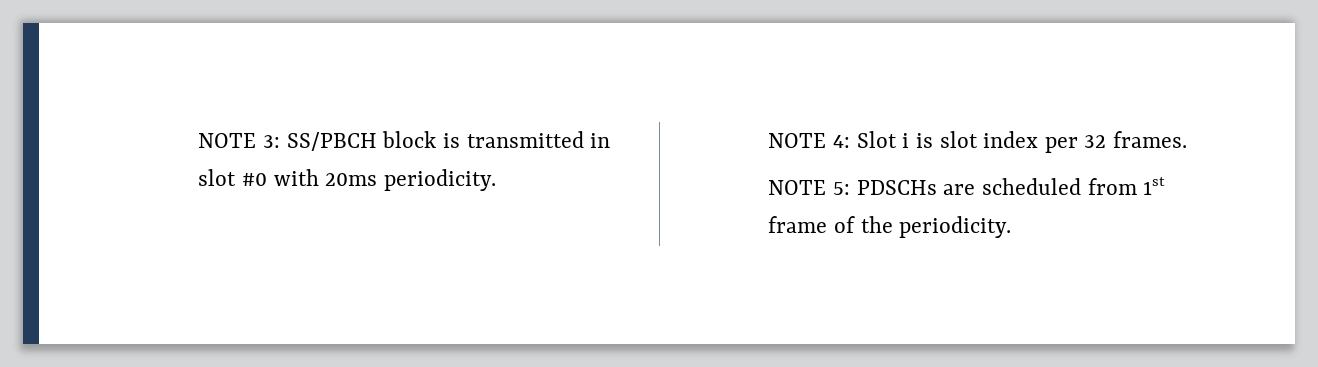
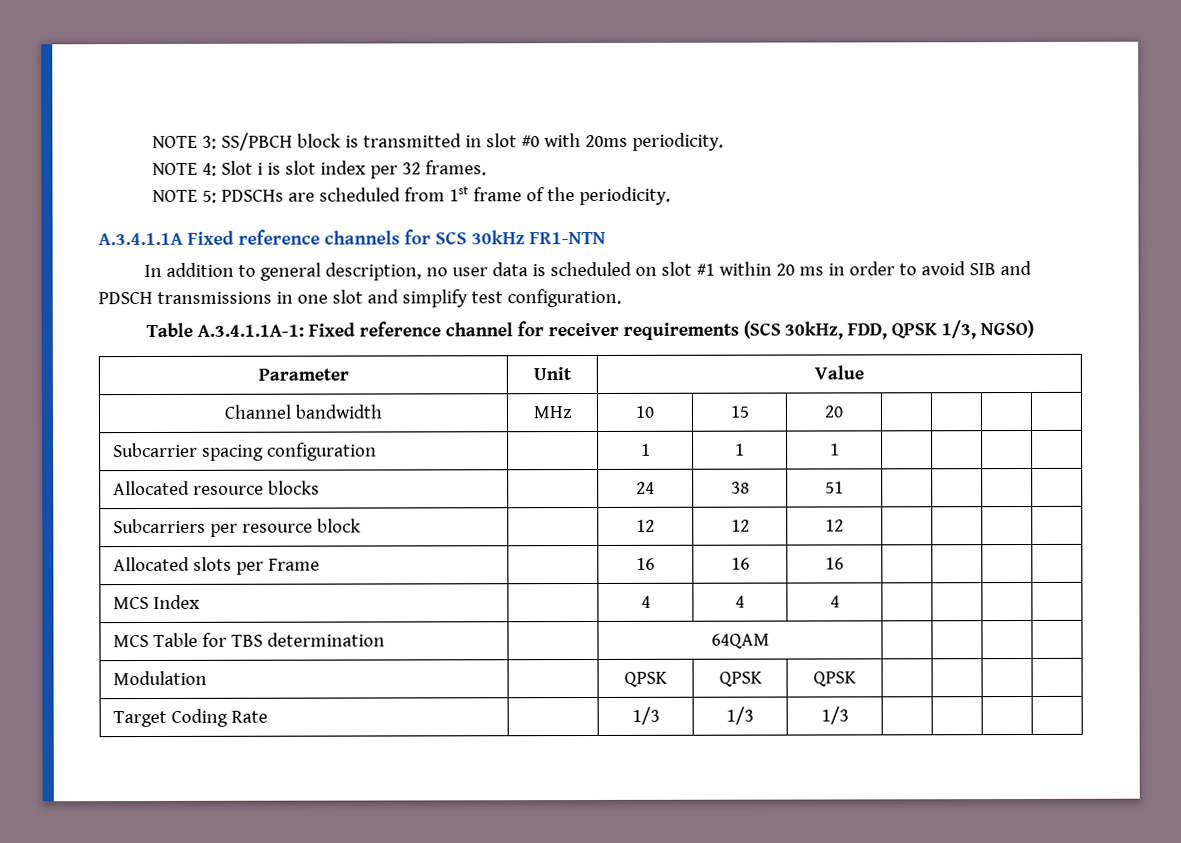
+ A.3.4.1.1A Fixed reference channels for SCS 30kHz FR1-NTN
+ In addition to general description, no user data is scheduled on slot #1 within 20 ms in order to avoid SIB and PDSCH transmissions in one slot and simplify test configuration.
+ Table A.3.4.1.1A-1: Fixed reference channel for receiver requirements (SCS 30kHz, FDD, QPSK 1/3, NGSO)
+ Parameter | Unit | Value
+ Channel bandwidth | MHz | 10 | 15 | 20 | | | |
+ Subcarrier spacing configuration | | 1 | 1 | 1 | | | |
+ Allocated resource blocks | | 24 | 38 | 51 | | | |
+ Subcarriers per resource block | | 12 | 12 | 12 | | | |
+ Allocated slots per Frame | | 16 | 16 | 16 | | | |
+ MCS Index | | 4 | 4 | 4 | | | |
+ MCS Table for TBS determination | | 64QAM | | | |
+ Modulation | | QPSK | QPSK | QPSK | | | |
+ Target Coding Rate | | 1/3 | 1/3 | 1/3 | | | |

